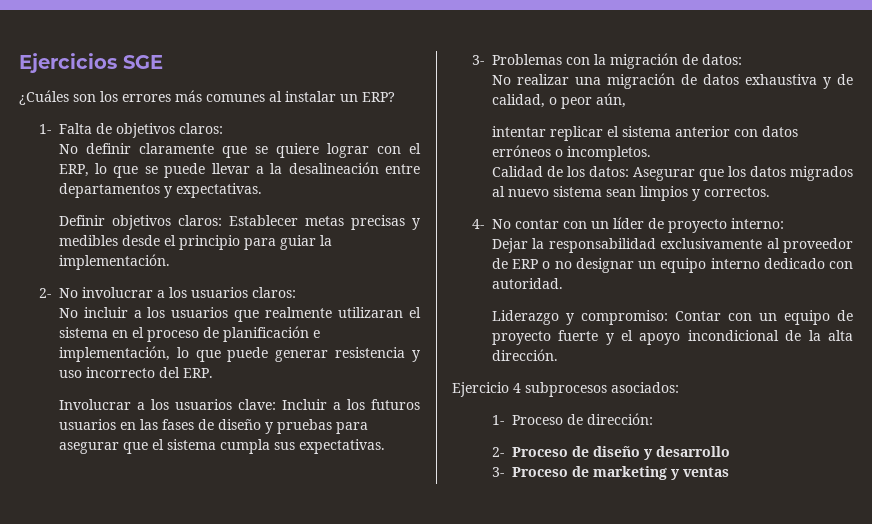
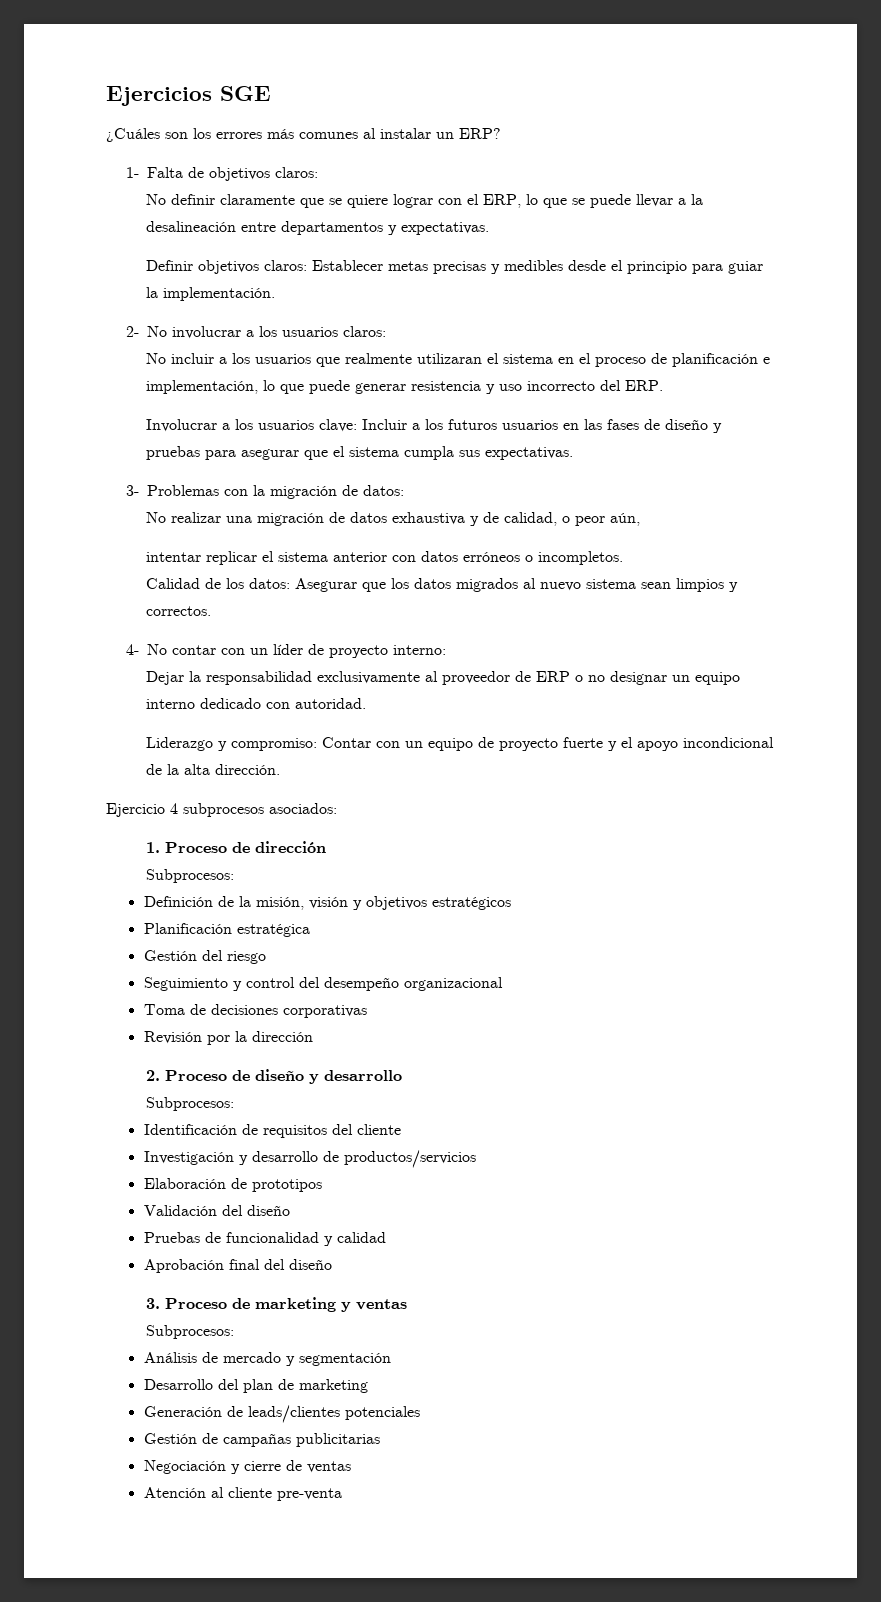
- 1- Proceso de dirección:
- 2- Proceso de diseño y desarrollo
- 3- Proceso de marketing y ventas
+ 1. Proceso de dirección
+ Subprocesos:
+ Definición de la misión, visión y objetivos estratégicos
+ Planificación estratégica
+ Gestión del riesgo
+ Seguimiento y control del desempeño organizacional
+ Toma de decisiones corporativas
+ Revisión por la dirección
+ 2. Proceso de diseño y desarrollo
+ Subprocesos:
+ Identificación de requisitos del cliente
+ Investigación y desarrollo de productos/servicios
+ Elaboración de prototipos
+ Validación del diseño
+ Pruebas de funcionalidad y calidad
+ Aprobación final del diseño
+ 3. Proceso de marketing y ventas
+ Subprocesos:
+ Análisis de mercado y segmentación
+ Desarrollo del plan de marketing
+ Generación de leads/clientes potenciales
+ Gestión de campañas publicitarias
+ Negociación y cierre de ventas
+ Atención al cliente pre-venta

